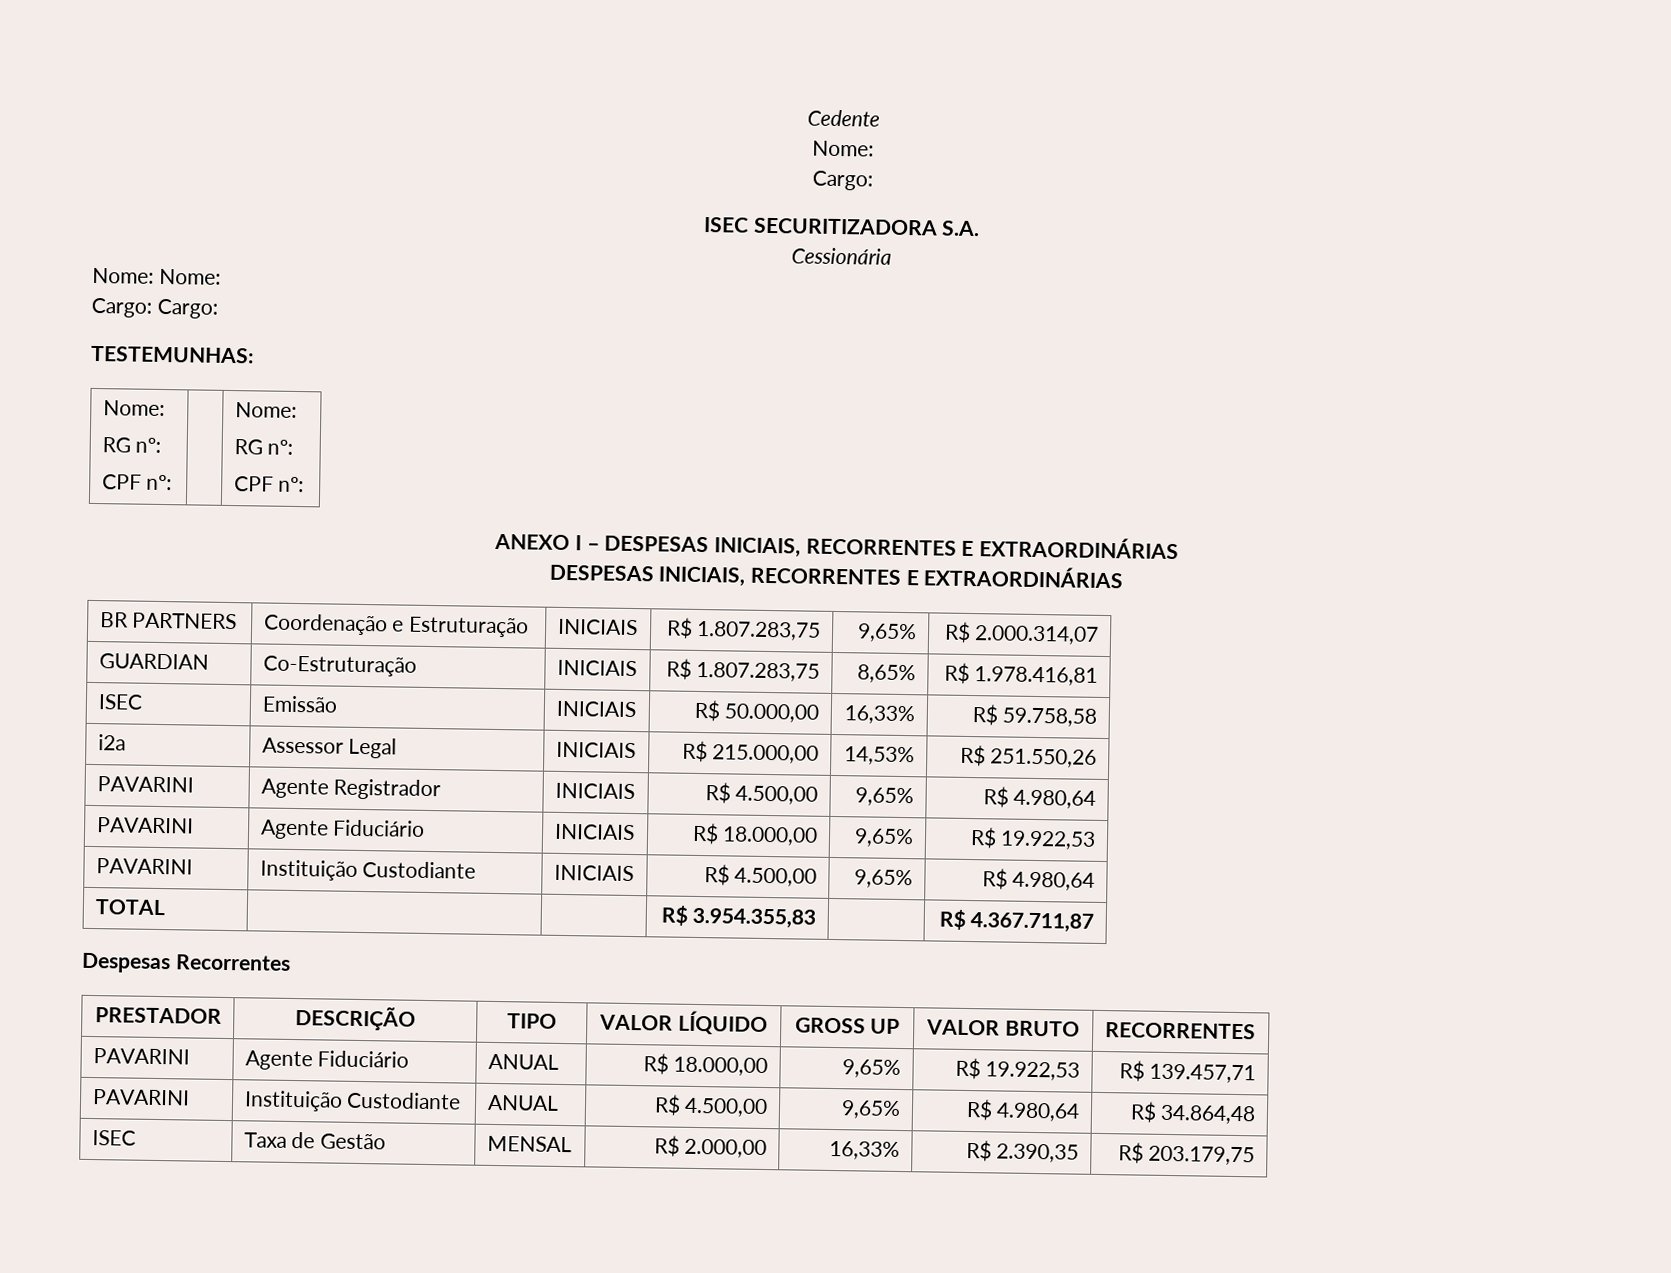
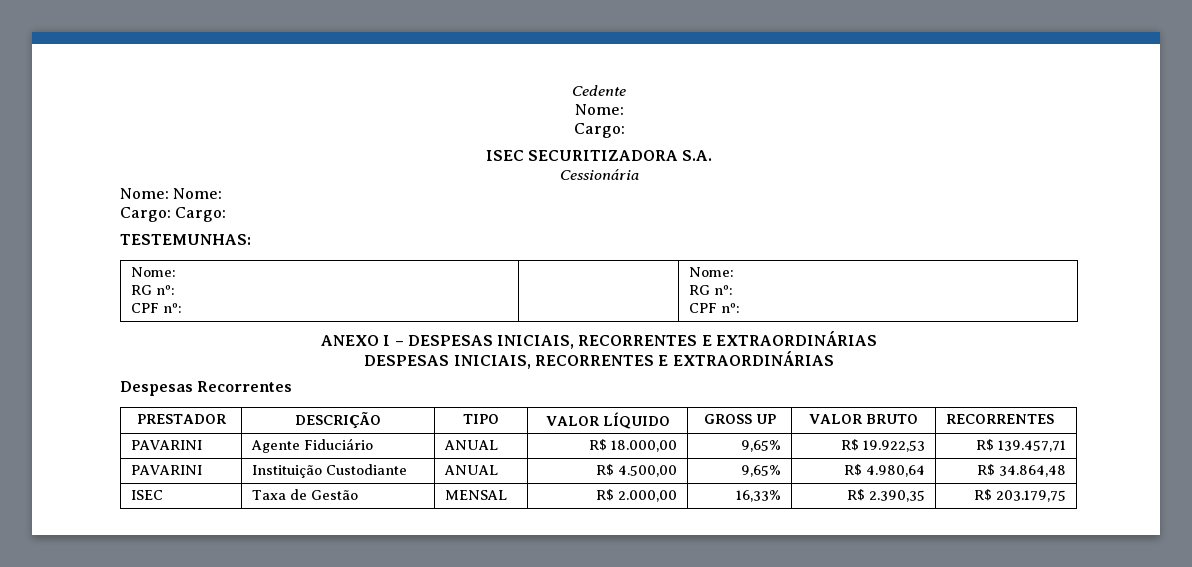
- BR PARTNERS | Coordenação e Estruturação | INICIAIS | R$ 1.807.283,75 | 9,65% | R$ 2.000.314,07
- GUARDIAN | Co-Estruturação | INICIAIS | R$ 1.807.283,75 | 8,65% | R$ 1.978.416,81
- ISEC | Emissão | INICIAIS | R$ 50.000,00 | 16,33% | R$ 59.758,58
- i2a | Assessor Legal | INICIAIS | R$ 215.000,00 | 14,53% | R$ 251.550,26
- PAVARINI | Agente Registrador | INICIAIS | R$ 4.500,00 | 9,65% | R$ 4.980,64
- PAVARINI | Agente Fiduciário | INICIAIS | R$ 18.000,00 | 9,65% | R$ 19.922,53
- PAVARINI | Instituição Custodiante | INICIAIS | R$ 4.500,00 | 9,65% | R$ 4.980,64
- TOTAL | | | R$ 3.954.355,83 | | R$ 4.367.711,87

